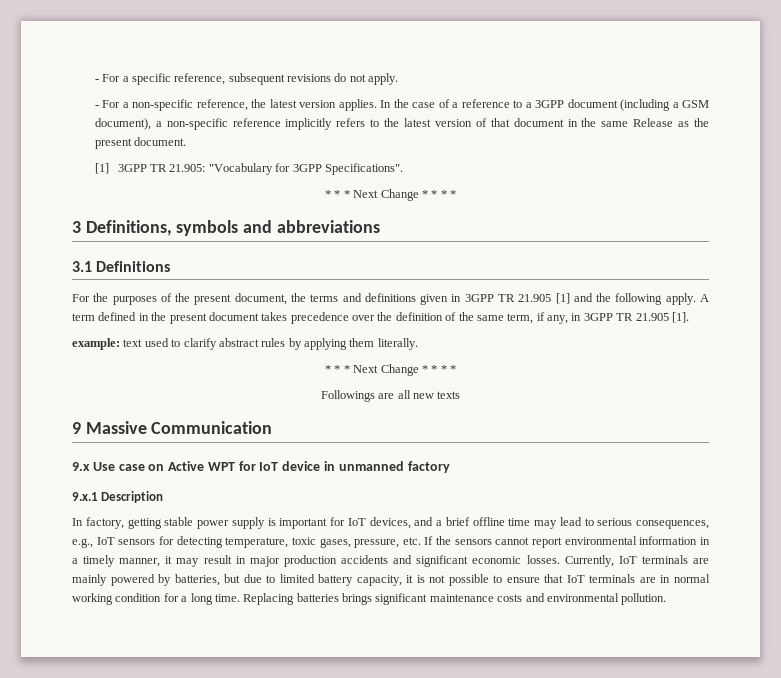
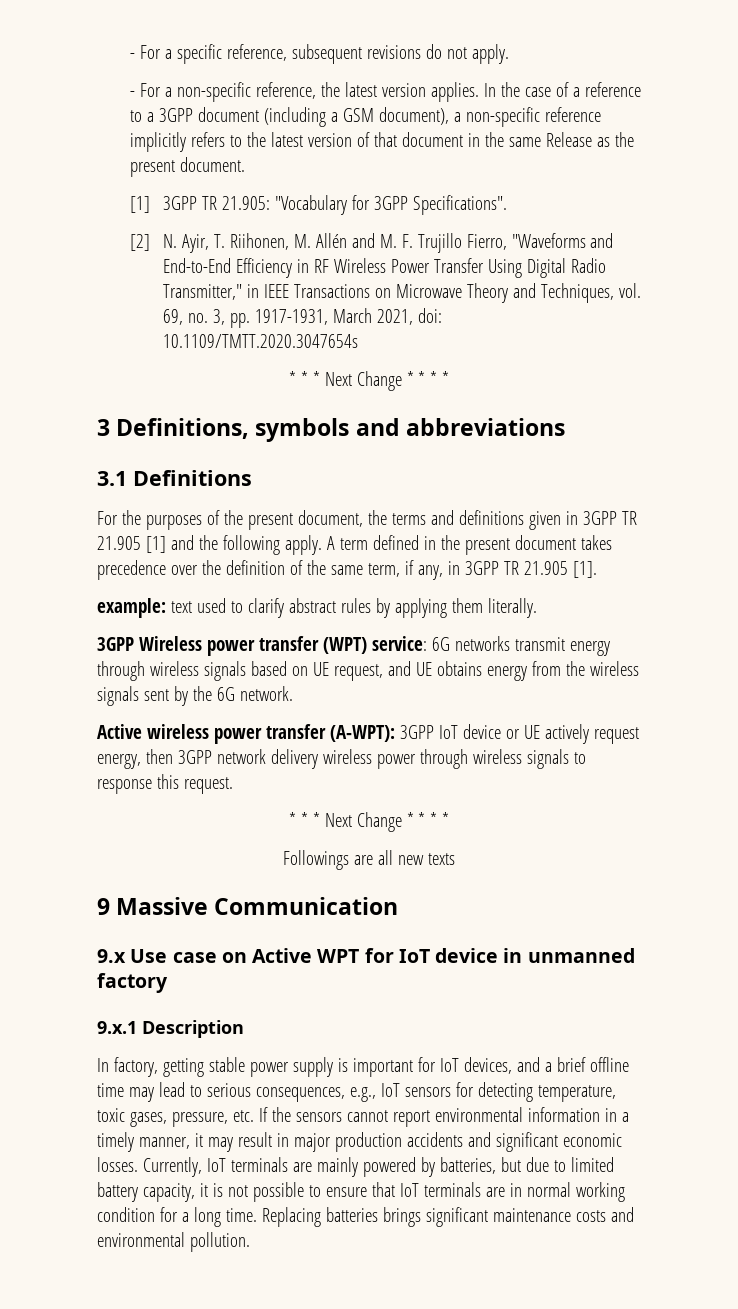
+ [2] N. Ayir, T. Riihonen, M. Allén and M. F. Trujillo Fierro, "Waveforms and End-to-End Efficiency in RF Wireless Power Transfer Using Digital Radio Transmitter," in IEEE Transactions on Microwave Theory and Techniques, vol. 69, no. 3, pp. 1917-1931, March 2021, doi: 10.1109/TMTT.2020.3047654s
+ 3GPP Wireless power transfer (WPT) service: 6G networks transmit energy through wireless signals based on UE request, and UE obtains energy from the wireless signals sent by the 6G network.
+ Active wireless power transfer (A-WPT): 3GPP IoT device or UE actively request energy, then 3GPP network delivery wireless power through wireless signals to response this request.

